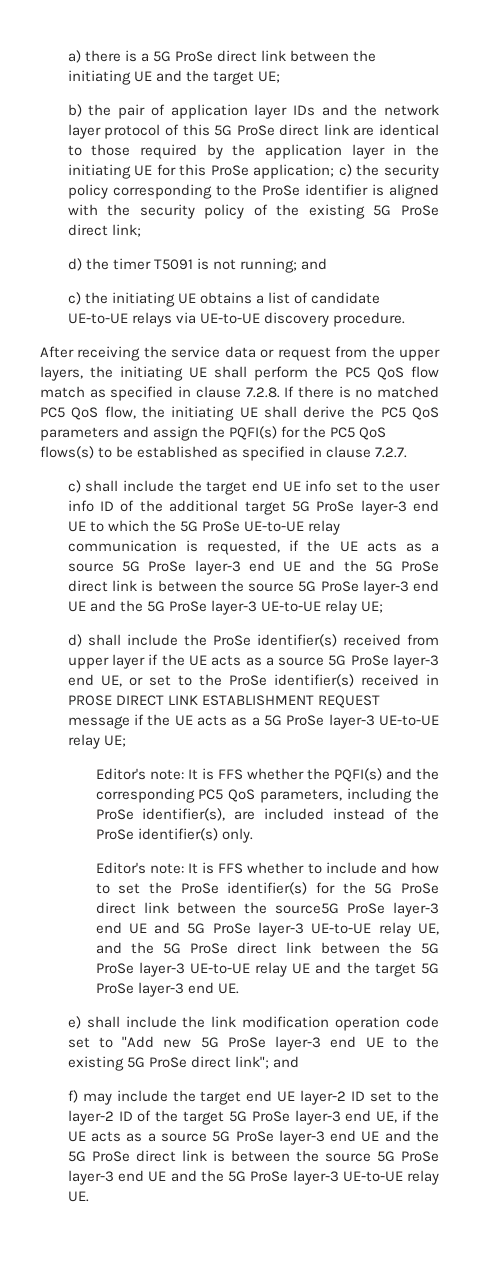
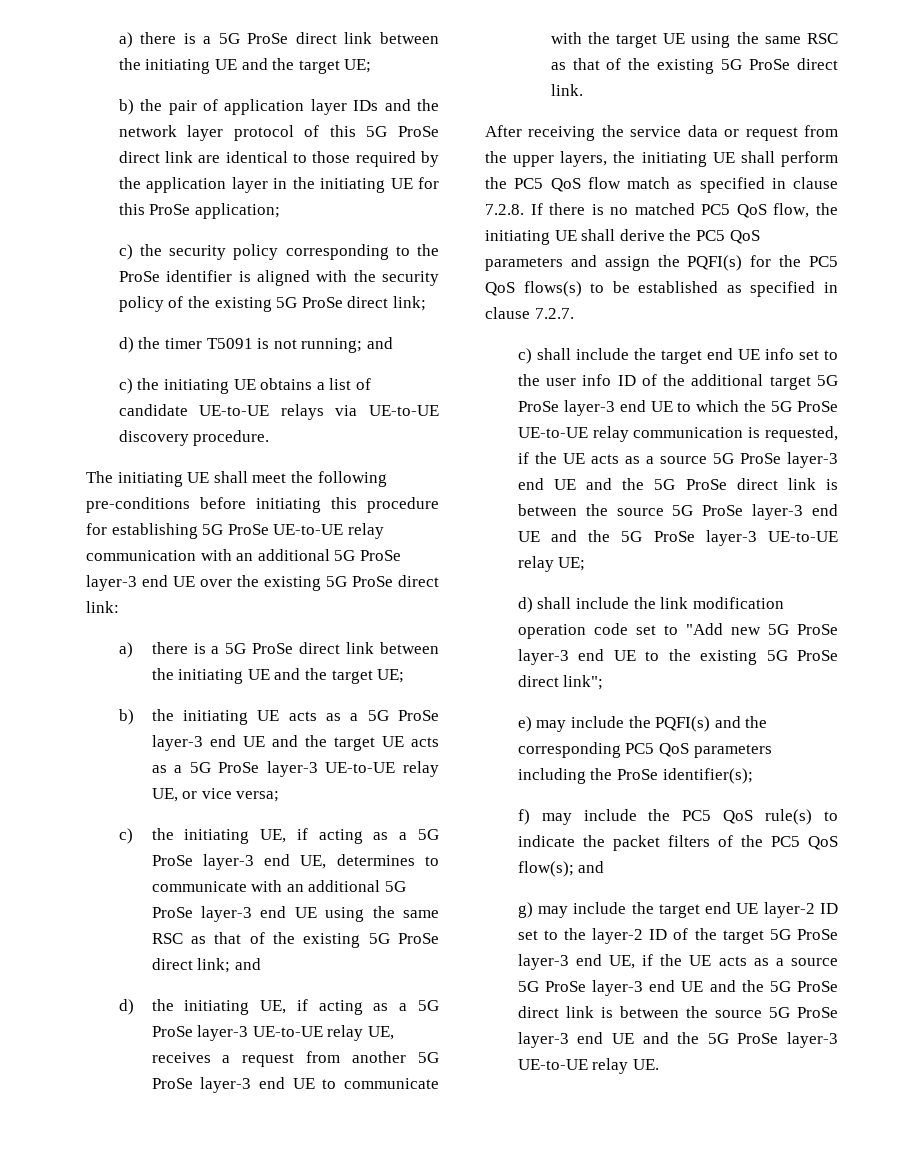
- b) the pair of application layer IDs and the network layer protocol of this 5G ProSe direct link are identical to those required by the application layer in the initiating UE for this ProSe application; c) the security policy corresponding to the ProSe identifier is aligned with the security policy of the existing 5G ProSe direct link;
+ b) the pair of application layer IDs and the network layer protocol of this 5G ProSe direct link are identical to those required by the application layer in the initiating UE for this ProSe application;
+ c) the security policy corresponding to the ProSe identifier is aligned with the security policy of the existing 5G ProSe direct link;
+ The initiating UE shall meet the following pre-conditions before initiating this procedure for establishing 5G ProSe UE-to-UE relay communication with an additional 5G ProSe layer-3 end UE over the existing 5G ProSe direct link:
+ a) there is a 5G ProSe direct link between the initiating UE and the target UE;
+ b) the initiating UE acts as a 5G ProSe layer-3 end UE and the target UE acts as a 5G ProSe layer-3 UE-to-UE relay UE, or vice versa;
+ c) the initiating UE, if acting as a 5G ProSe layer-3 end UE, determines to communicate with an additional 5G ProSe layer-3 end UE using the same RSC as that of the existing 5G ProSe direct link; and
+ d) the initiating UE, if acting as a 5G ProSe layer-3 UE-to-UE relay UE, receives a request from another 5G ProSe layer-3 end UE to communicate with the target UE using the same RSC as that of the existing 5G ProSe direct link.
- d) shall include the ProSe identifier(s) received from upper layer if the UE acts as a source 5G ProSe layer-3 end UE, or set to the ProSe identifier(s) received in PROSE DIRECT LINK ESTABLISHMENT REQUEST message if the UE acts as a 5G ProSe layer-3 UE-to-UE relay UE;
- Editor's note: It is FFS whether the PQFI(s) and the corresponding PC5 QoS parameters, including the ProSe identifier(s), are included instead of the ProSe identifier(s) only.
- Editor's note: It is FFS whether to include and how to set the ProSe identifier(s) for the 5G ProSe direct link between the source5G ProSe layer-3 end UE and 5G ProSe layer-3 UE-to-UE relay UE, and the 5G ProSe direct link between the 5G ProSe layer-3 UE-to-UE relay UE and the target 5G ProSe layer-3 end UE.
- e) shall include the link modification operation code set to "Add new 5G ProSe layer-3 end UE to the existing 5G ProSe direct link"; and
- f) may include the target end UE layer-2 ID set to the layer-2 ID of the target 5G ProSe layer-3 end UE, if the UE acts as a source 5G ProSe layer-3 end UE and the 5G ProSe direct link is between the source 5G ProSe layer-3 end UE and the 5G ProSe layer-3 UE-to-UE relay UE.
+ d) shall include the link modification operation code set to "Add new 5G ProSe layer-3 end UE to the existing 5G ProSe direct link";
+ e) may include the PQFI(s) and the corresponding PC5 QoS parameters including the ProSe identifier(s);
+ f) may include the PC5 QoS rule(s) to indicate the packet filters of the PC5 QoS flow(s); and
+ g) may include the target end UE layer-2 ID set to the layer-2 ID of the target 5G ProSe layer-3 end UE, if the UE acts as a source 5G ProSe layer-3 end UE and the 5G ProSe direct link is between the source 5G ProSe layer-3 end UE and the 5G ProSe layer-3 UE-to-UE relay UE.

